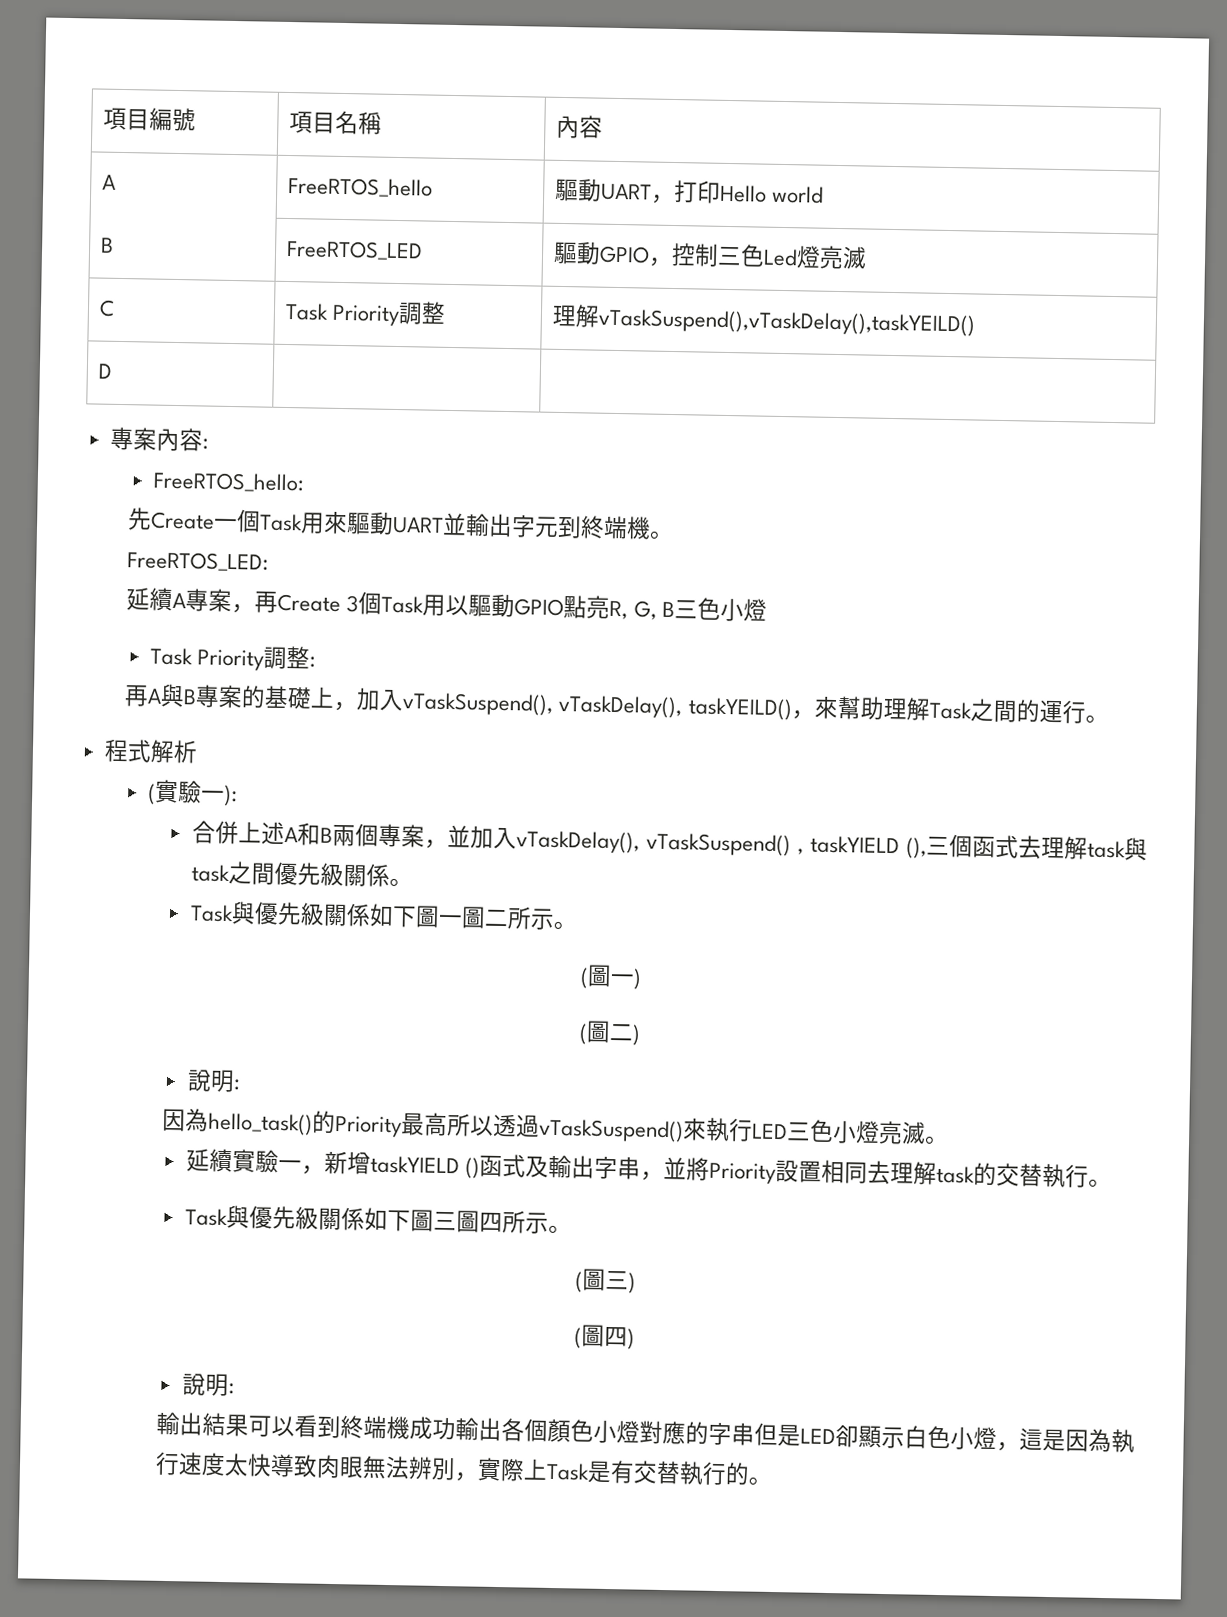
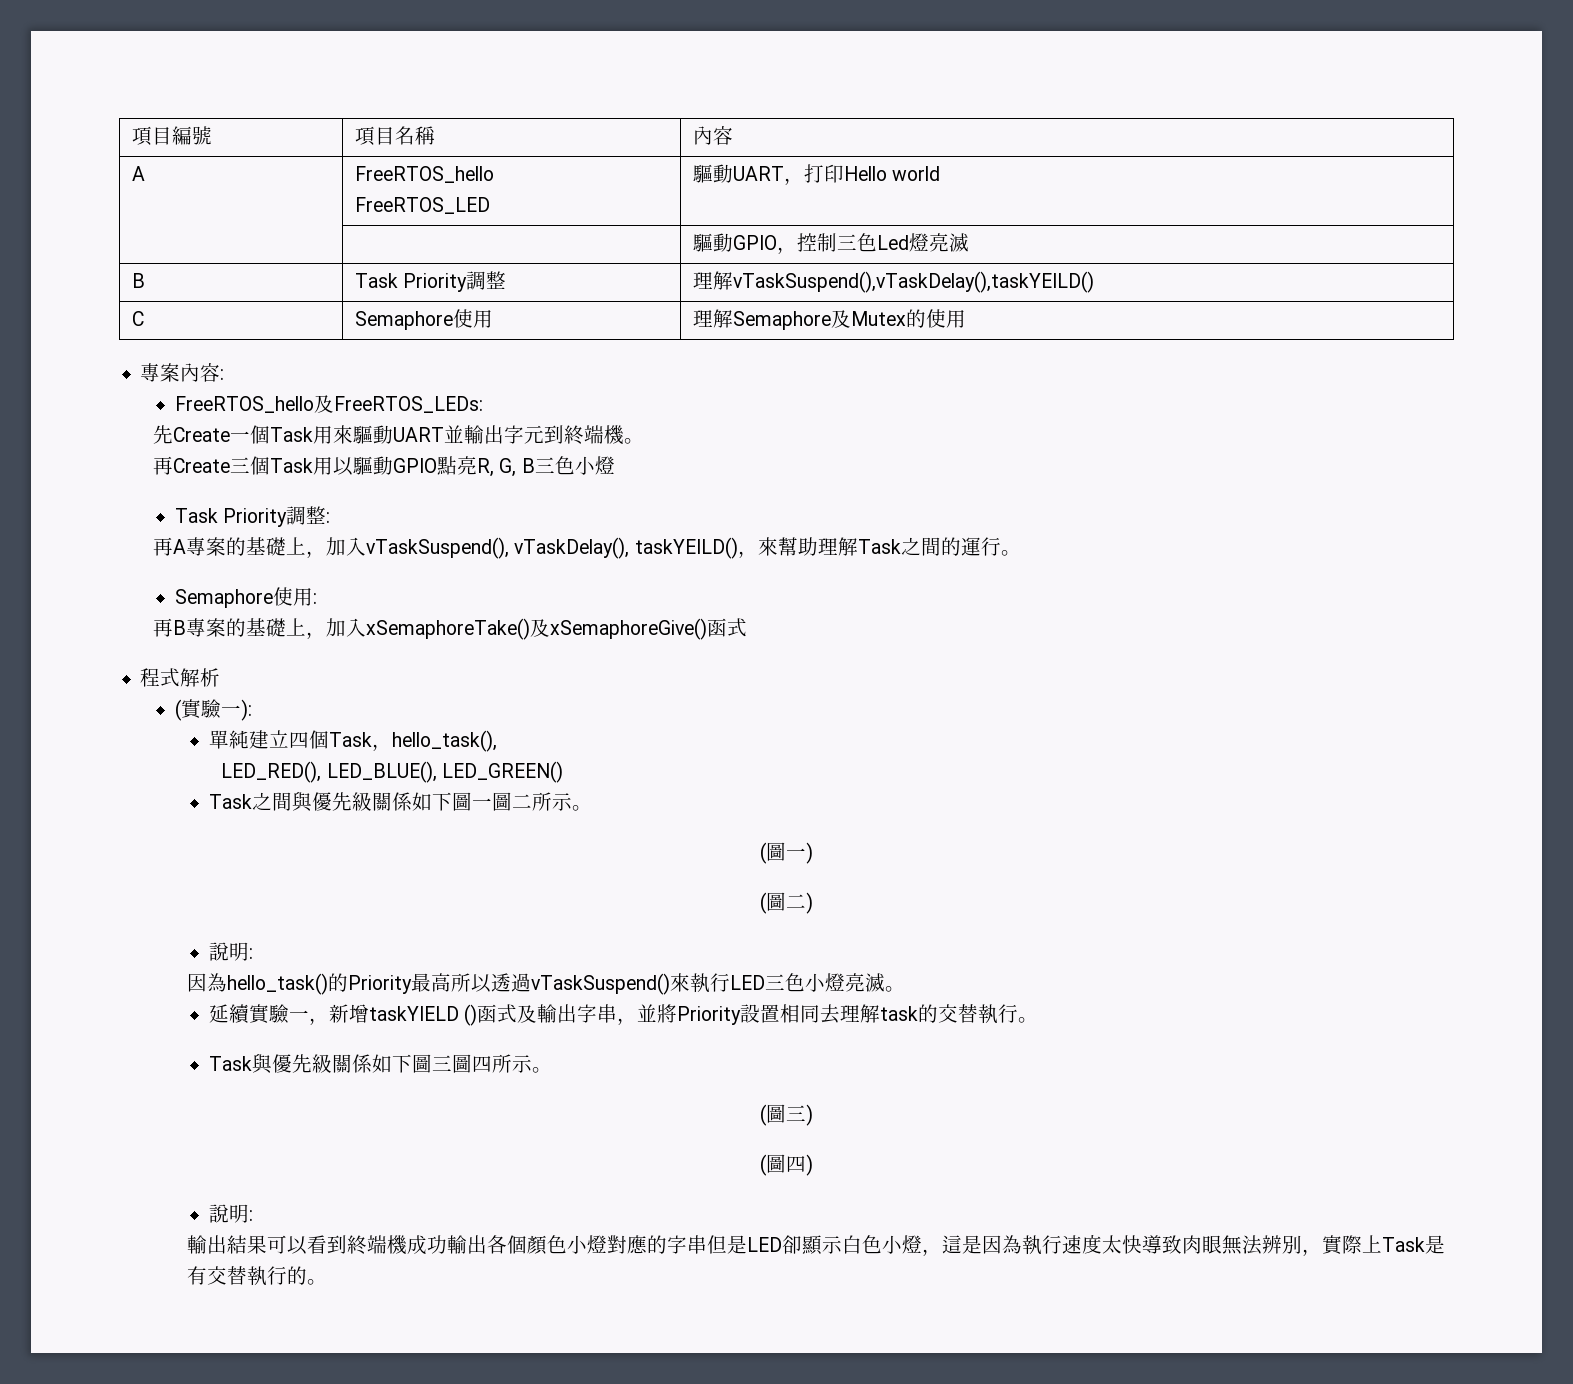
- A | FreeRTOS_hello | 驅動UART，打印Hello world
+ A | FreeRTOS_hello
+ FreeRTOS_LED | 驅動UART，打印Hello world
- B | FreeRTOS_LED | 驅動GPIO，控制三色Led燈亮滅
+ | | 驅動GPIO，控制三色Led燈亮滅
- C | Task Priority調整 | 理解vTaskSuspend(),vTaskDelay(),taskYEILD()
+ B | Task Priority調整 | 理解vTaskSuspend(),vTaskDelay(),taskYEILD()
- D | |
+ C | Semaphore使用 | 理解Semaphore及Mutex的使用
- FreeRTOS_hello:
+ FreeRTOS_hello及FreeRTOS_LEDs:
- FreeRTOS_LED:
- 延續A專案，再Create 3個Task用以驅動GPIO點亮R, G, B三色小燈
+ 再Create三個Task用以驅動GPIO點亮R, G, B三色小燈
- 再A與B專案的基礎上，加入vTaskSuspend(), vTaskDelay(), taskYEILD()，來幫助理解Task之間的運行。
+ 再A專案的基礎上，加入vTaskSuspend(), vTaskDelay(), taskYEILD()，來幫助理解Task之間的運行。
+ Semaphore使用:
+ 再B專案的基礎上，加入xSemaphoreTake()及xSemaphoreGive()函式
- 合併上述A和B兩個專案，並加入vTaskDelay(), vTaskSuspend() , taskYIELD (),三個函式去理解task與task之間優先級關係。
- Task與優先級關係如下圖一圖二所示。
+ 單純建立四個Task，hello_task(),
+ LED_RED(), LED_BLUE(), LED_GREEN()
+ Task之間與優先級關係如下圖一圖二所示。

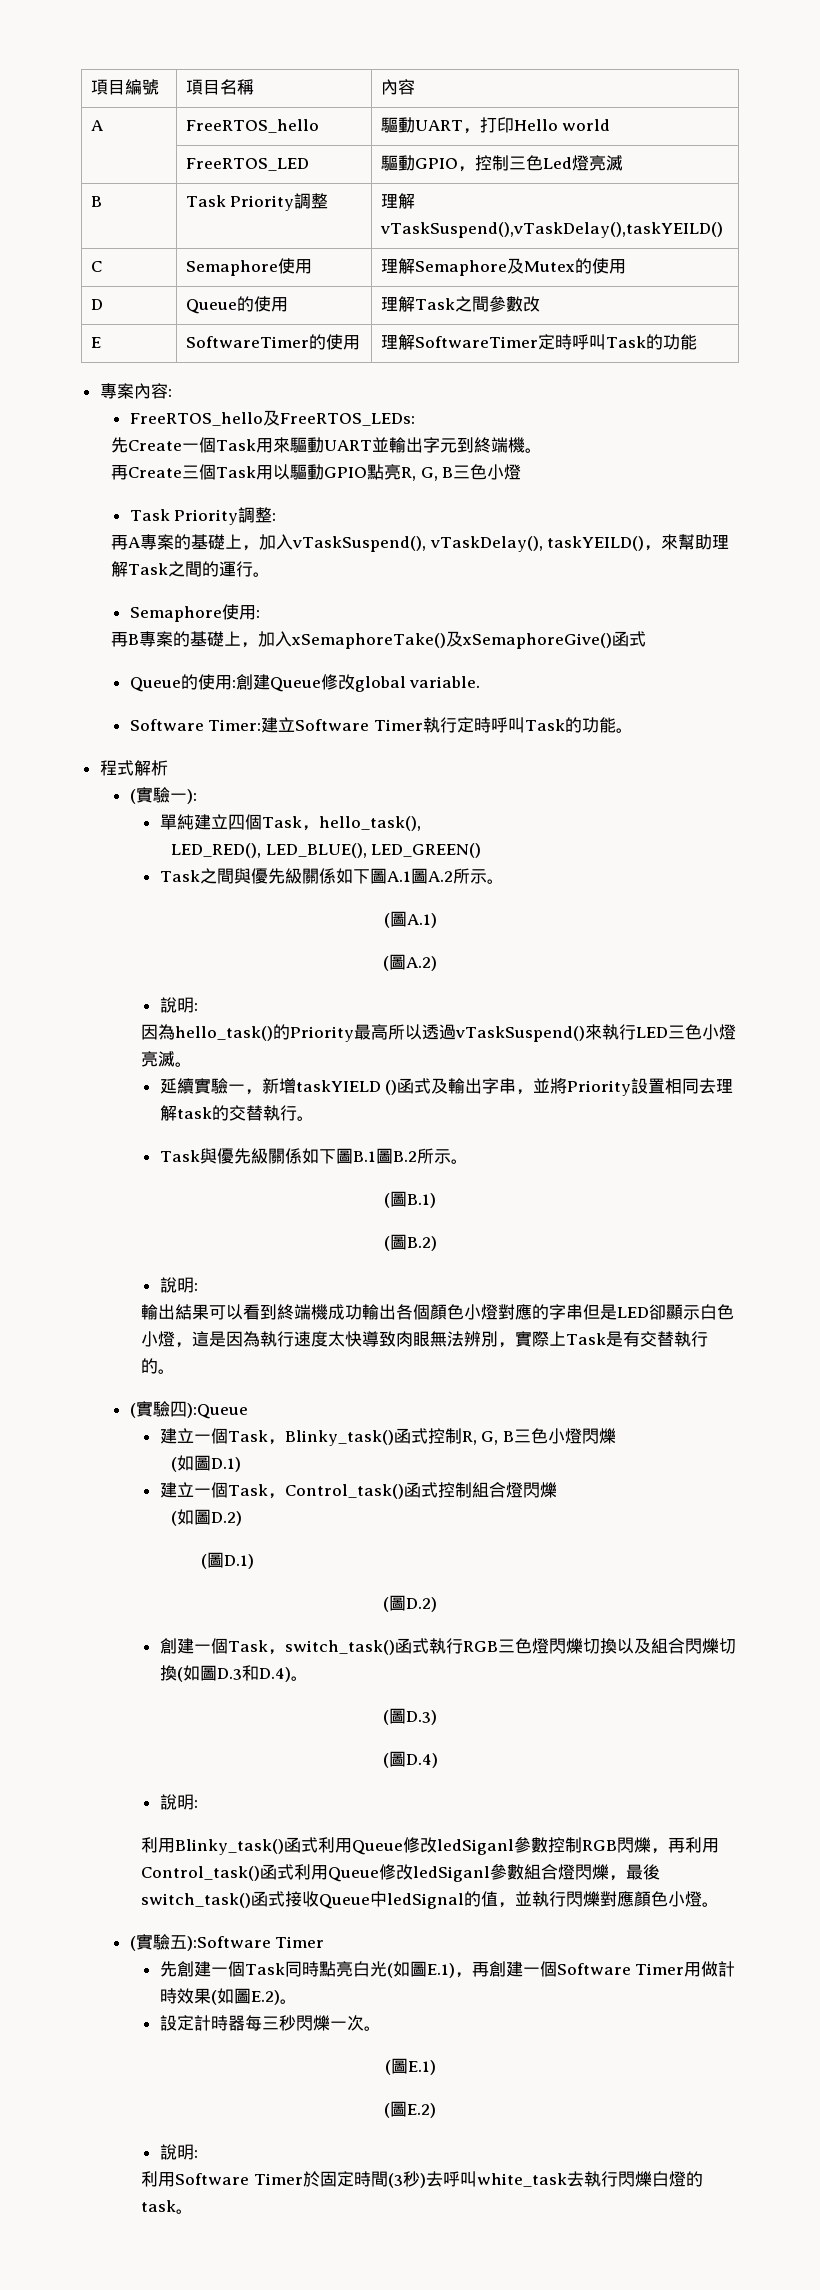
- A | FreeRTOS_hello
- FreeRTOS_LED | 驅動UART，打印Hello world
+ A | FreeRTOS_hello | 驅動UART，打印Hello world
- | | 驅動GPIO，控制三色Led燈亮滅
+ | FreeRTOS_LED | 驅動GPIO，控制三色Led燈亮滅
+ D | Queue的使用 | 理解Task之間參數改
+ E | SoftwareTimer的使用 | 理解SoftwareTimer定時呼叫Task的功能
+ Queue的使用:創建Queue修改global variable.
+ Software Timer:建立Software Timer執行定時呼叫Task的功能。
- Task之間與優先級關係如下圖一圖二所示。
- (圖一)
- (圖二)
+ Task之間與優先級關係如下圖A.1圖A.2所示。
+ (圖A.1)
+ (圖A.2)
- Task與優先級關係如下圖三圖四所示。
- (圖三)
- (圖四)
+ Task與優先級關係如下圖B.1圖B.2所示。
+ (圖B.1)
+ (圖B.2)
+ (實驗四):Queue
+ 建立一個Task，Blinky_task()函式控制R, G, B三色小燈閃爍
+ (如圖D.1)
+ 建立一個Task，Control_task()函式控制組合燈閃爍
+ (如圖D.2)
+ (圖D.1)
+ (圖D.2)
+ 創建一個Task，switch_task()函式執行RGB三色燈閃爍切換以及組合閃爍切換(如圖D.3和D.4)。
+ (圖D.3)
+ (圖D.4)
+ 說明:
+ 利用Blinky_task()函式利用Queue修改ledSiganl參數控制RGB閃爍，再利用Control_task()函式利用Queue修改ledSiganl參數組合燈閃爍，最後switch_task()函式接收Queue中ledSignal的值，並執行閃爍對應顏色小燈。
+ (實驗五):Software Timer
+ 先創建一個Task同時點亮白光(如圖E.1)，再創建一個Software Timer用做計時效果(如圖E.2)。
+ 設定計時器每三秒閃爍一次。
+ (圖E.1)
+ (圖E.2)
+ 說明:
+ 利用Software Timer於固定時間(3秒)去呼叫white_task去執行閃爍白燈的task。

